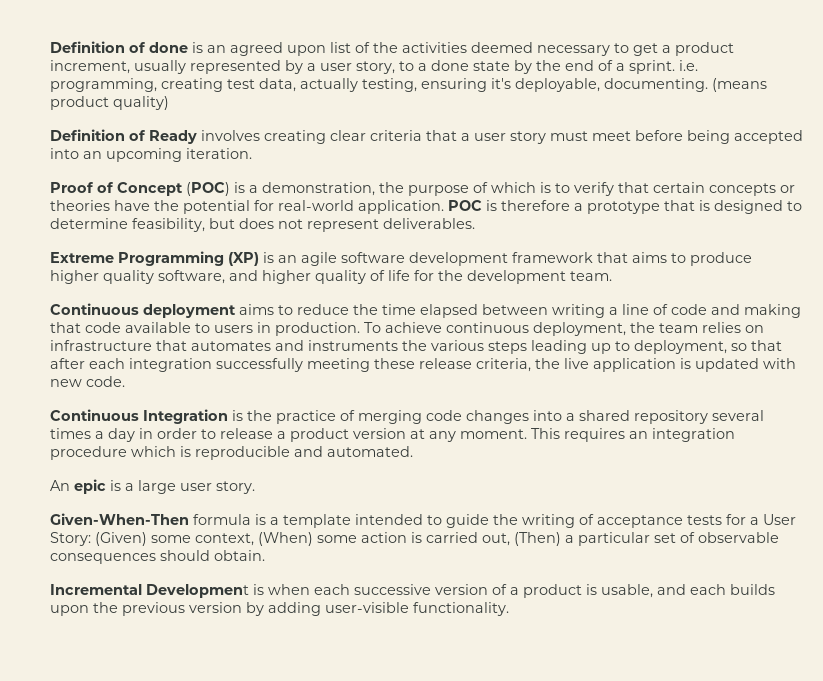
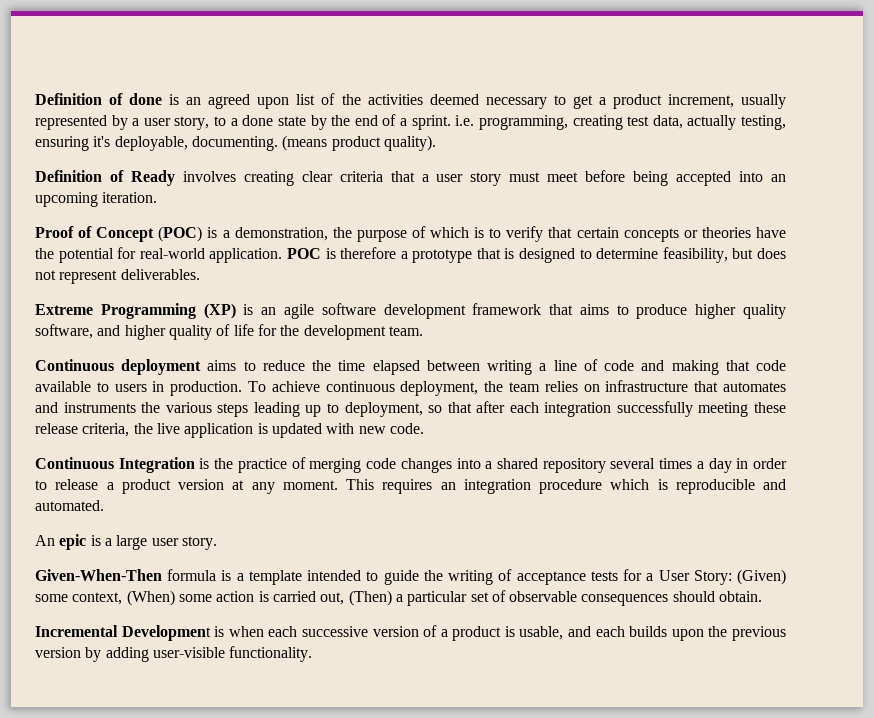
- (means product quality)
+ (means product quality).

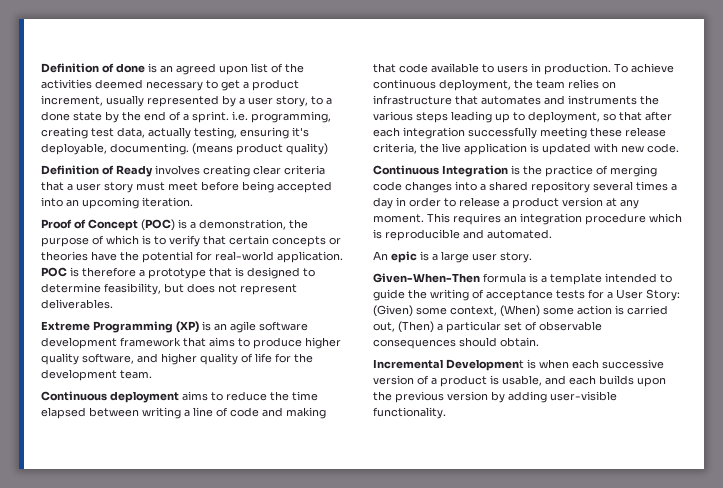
- (means product quality).
+ (means product quality)

